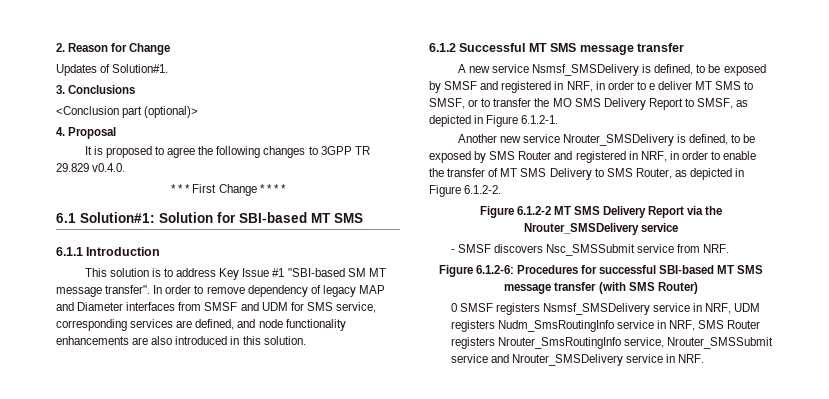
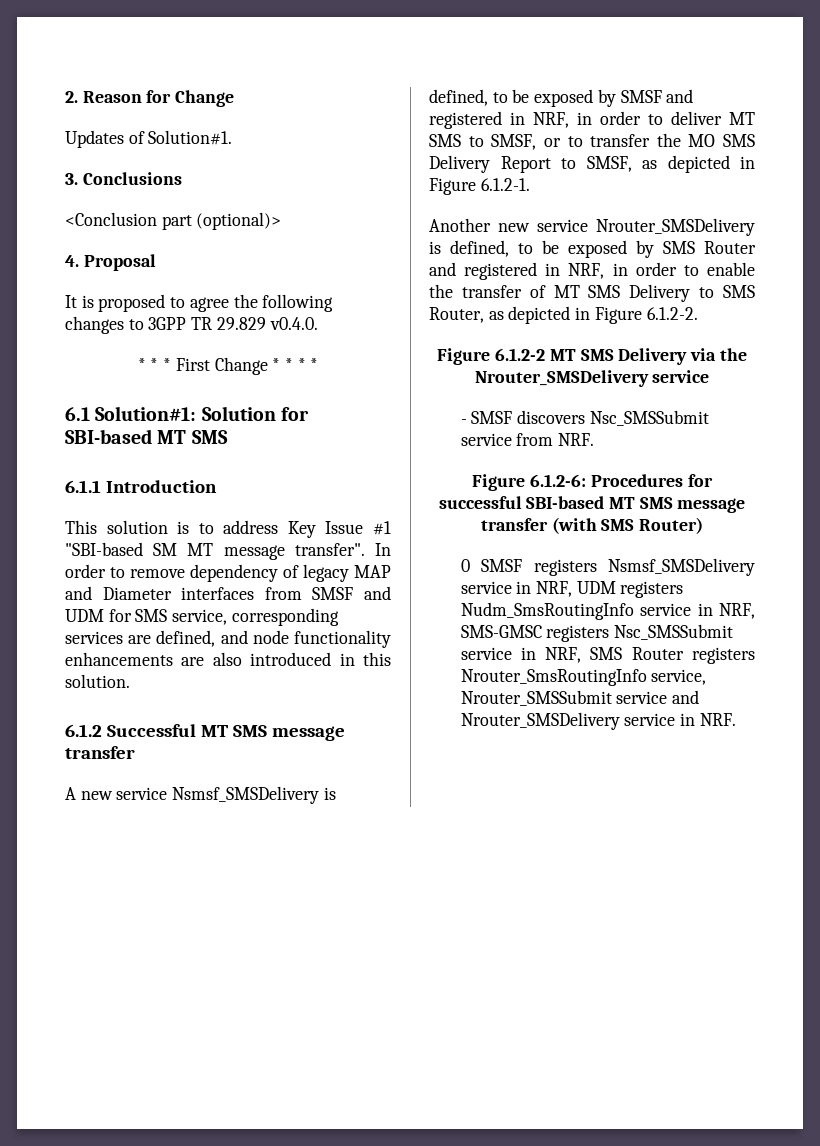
- A new service Nsmsf_SMSDelivery is defined, to be exposed by SMSF and registered in NRF, in order to e deliver MT SMS to SMSF, or to transfer the MO SMS Delivery Report to SMSF, as depicted in Figure 6.1.2-1.
+ A new service Nsmsf_SMSDelivery is defined, to be exposed by SMSF and registered in NRF, in order to deliver MT SMS to SMSF, or to transfer the MO SMS Delivery Report to SMSF, as depicted in Figure 6.1.2-1.
- Figure 6.1.2-2 MT SMS Delivery Report via the Nrouter_SMSDelivery service
+ Figure 6.1.2-2 MT SMS Delivery via the Nrouter_SMSDelivery service
- 0 SMSF registers Nsmsf_SMSDelivery service in NRF, UDM registers Nudm_SmsRoutingInfo service in NRF, SMS Router registers Nrouter_SmsRoutingInfo service, Nrouter_SMSSubmit service and Nrouter_SMSDelivery service in NRF.
+ 0 SMSF registers Nsmsf_SMSDelivery service in NRF, UDM registers Nudm_SmsRoutingInfo service in NRF, SMS-GMSC registers Nsc_SMSSubmit service in NRF, SMS Router registers Nrouter_SmsRoutingInfo service, Nrouter_SMSSubmit service and Nrouter_SMSDelivery service in NRF.

